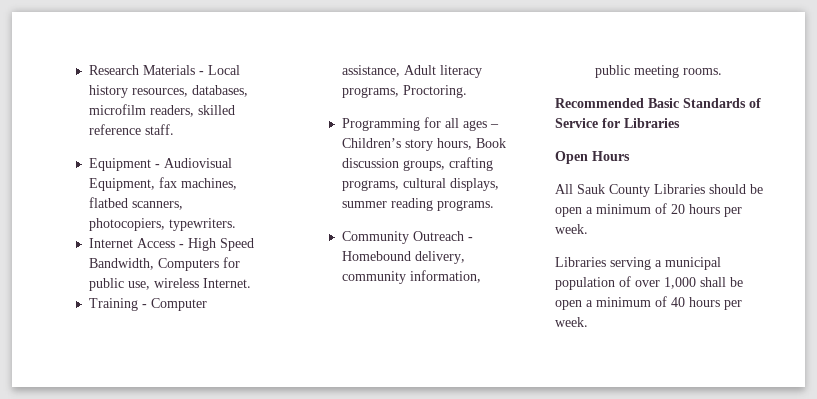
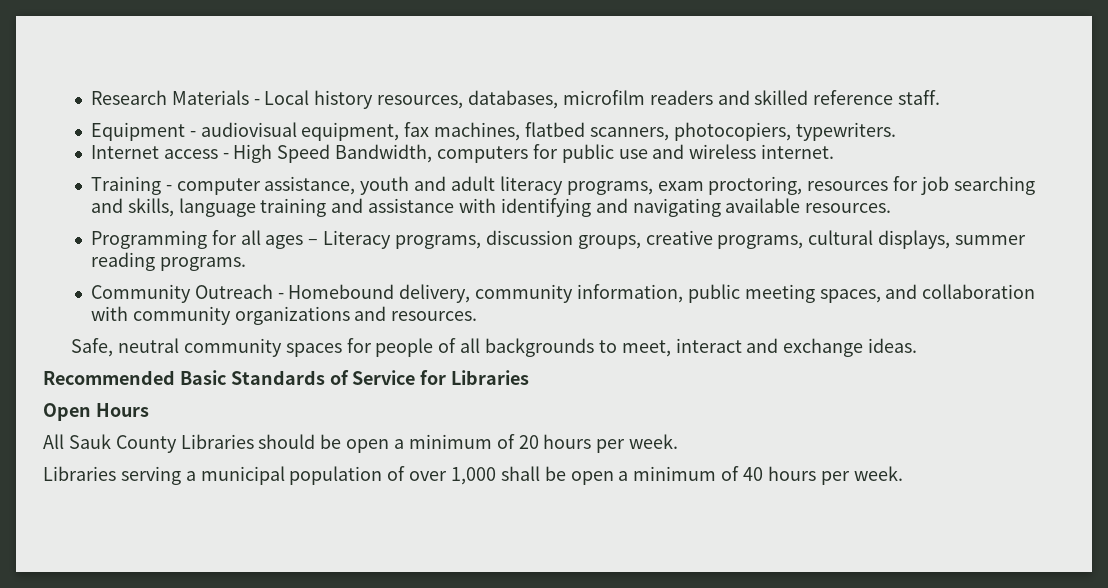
- Research Materials - Local history resources, databases, microfilm readers, skilled reference staff.
+ Research Materials - Local history resources, databases, microfilm readers and skilled reference staff.
- Equipment - Audiovisual Equipment, fax machines, flatbed scanners, photocopiers, typewriters.
+ Equipment - audiovisual equipment, fax machines, flatbed scanners, photocopiers, typewriters.
- Internet Access - High Speed Bandwidth, Computers for public use, wireless Internet.
- Training - Computer assistance, Adult literacy programs, Proctoring.
+ Internet access - High Speed Bandwidth, computers for public use and wireless internet.
+ Training - computer assistance, youth and adult literacy programs, exam proctoring, resources for job searching and skills, language training and assistance with identifying and navigating available resources.
- Programming for all ages – Children’s story hours, Book discussion groups, crafting programs, cultural displays, summer reading programs.
+ Programming for all ages – Literacy programs, discussion groups, creative programs, cultural displays, summer reading programs.
- Community Outreach - Homebound delivery, community information, public meeting rooms.
+ Community Outreach - Homebound delivery, community information, public meeting spaces, and collaboration with community organizations and resources.
+ Safe, neutral community spaces for people of all backgrounds to meet, interact and exchange ideas.

